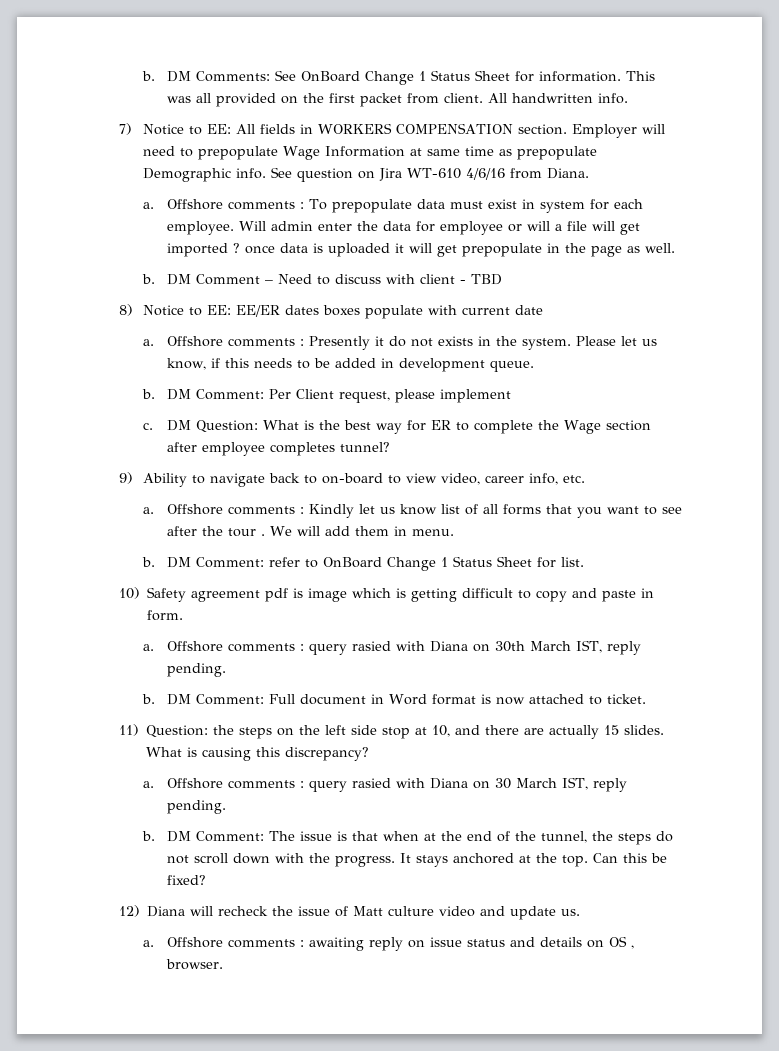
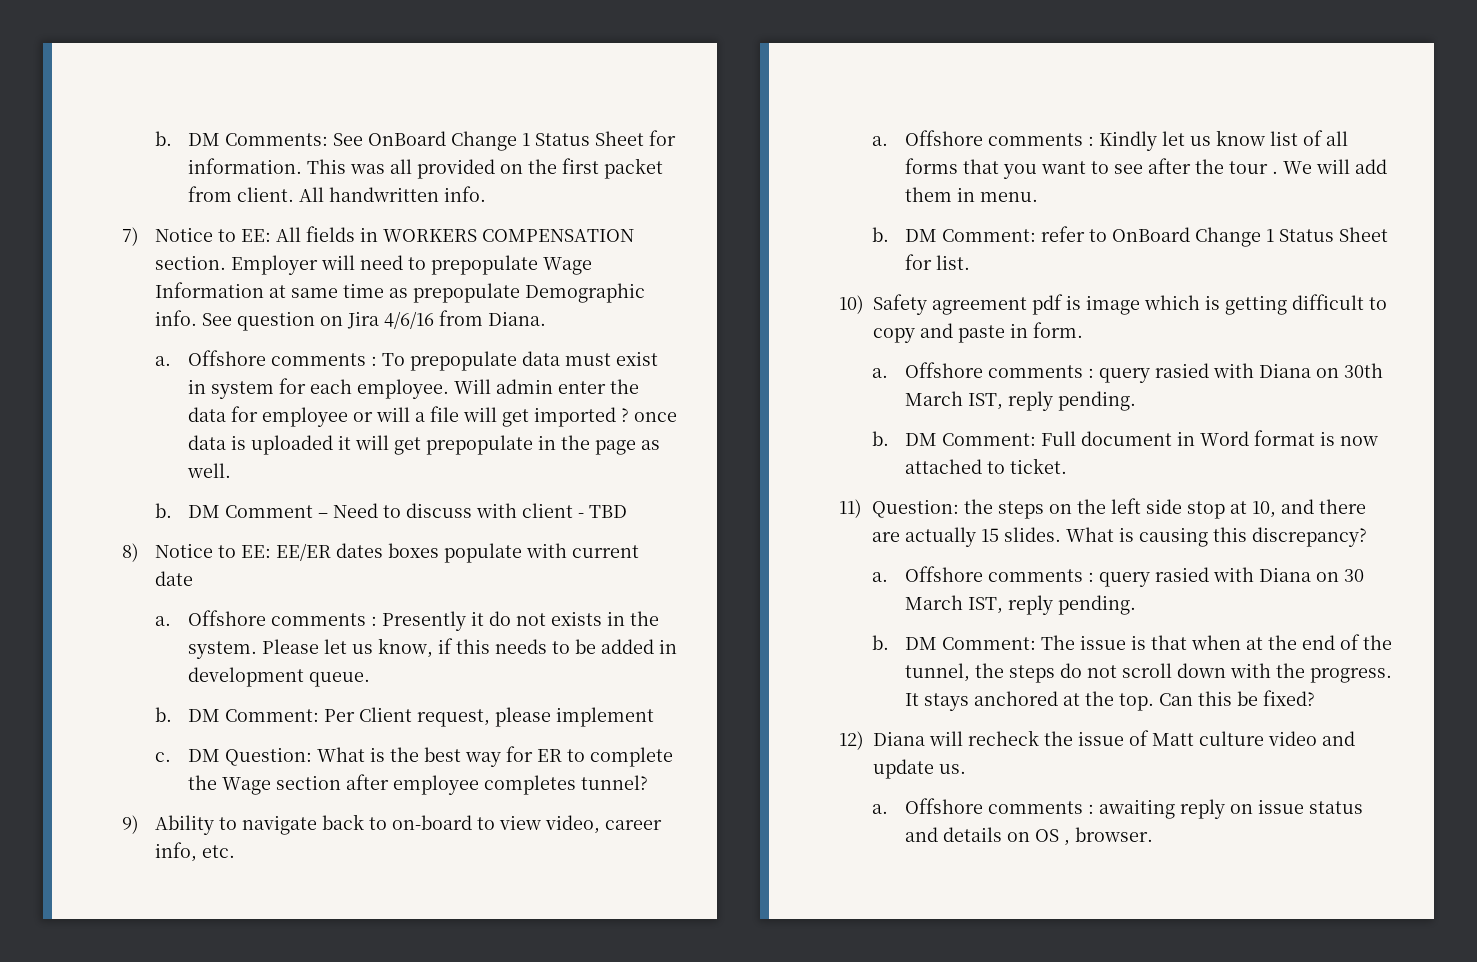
- See question on Jira WT-610 4/6/16 from Diana.
+ See question on Jira 4/6/16 from Diana.

